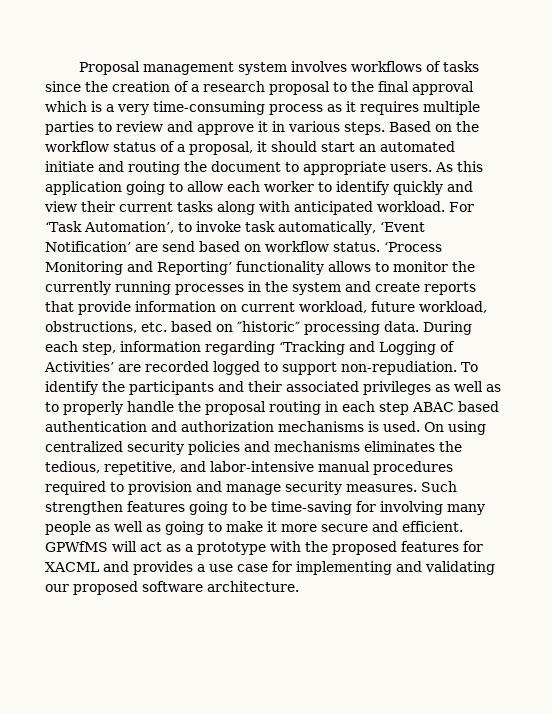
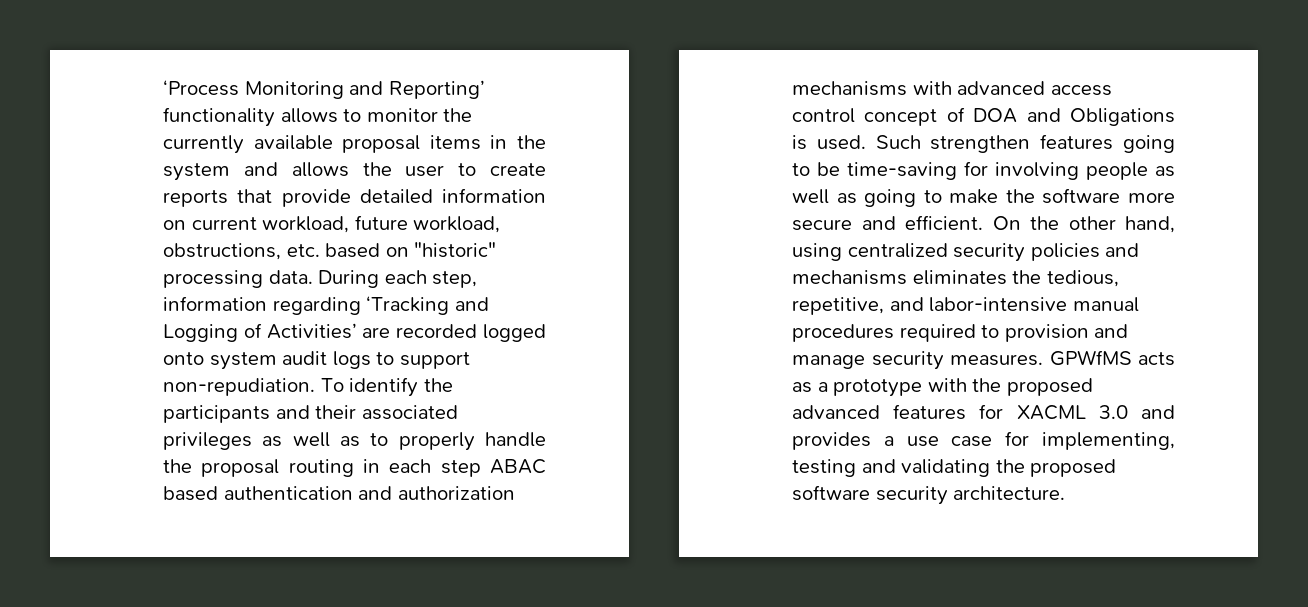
- Proposal management system involves workflows of tasks since the creation of a research proposal to the final approval which is a very time-consuming process as it requires multiple parties to review and approve it in various steps. Based on the workflow status of a proposal, it should start an automated initiate and routing the document to appropriate users. As this application going to allow each worker to identify quickly and view their current tasks along with anticipated workload. For ‘Task Automation’, to invoke task automatically, ‘Event Notification’ are send based on workflow status. ‘Process Monitoring and Reporting’ functionality allows to monitor the currently running processes in the system and create reports that provide information on current workload, future workload, obstructions, etc. based on ″historic″ processing data.
+ ‘Process Monitoring and Reporting’ functionality allows to monitor the currently available proposal items in the system and allows the user to create reports that provide detailed information on current workload, future workload, obstructions, etc. based on ″historic″ processing data.
- During each step, information regarding ‘Tracking and Logging of Activities’ are recorded logged to support non-repudiation.
+ During each step, information regarding ‘Tracking and Logging of Activities’ are recorded logged onto system audit logs to support non-repudiation.
- To identify the participants and their associated privileges as well as to properly handle the proposal routing in each step ABAC based authentication and authorization mechanisms is used. On using centralized security policies and mechanisms eliminates the tedious, repetitive, and labor-intensive manual procedures required to provision and manage security measures.
+ To identify the participants and their associated privileges as well as to properly handle the proposal routing in each step ABAC based authentication and authorization mechanisms with advanced access control concept of DOA and Obligations is used. Such strengthen features going to be time-saving for involving people as well as going to make the software more secure and efficient. On the other hand, using centralized security policies and mechanisms eliminates the tedious, repetitive, and labor-intensive manual procedures required to provision and manage security measures.
- Such strengthen features going to be time-saving for involving many people as well as going to make it more secure and efficient. GPWfMS will act as a prototype with the proposed features for XACML and provides a use case for implementing and validating our proposed software architecture.
+ GPWfMS acts as a prototype with the proposed advanced features for XACML 3.0 and provides a use case for implementing, testing and validating the proposed software security architecture.

